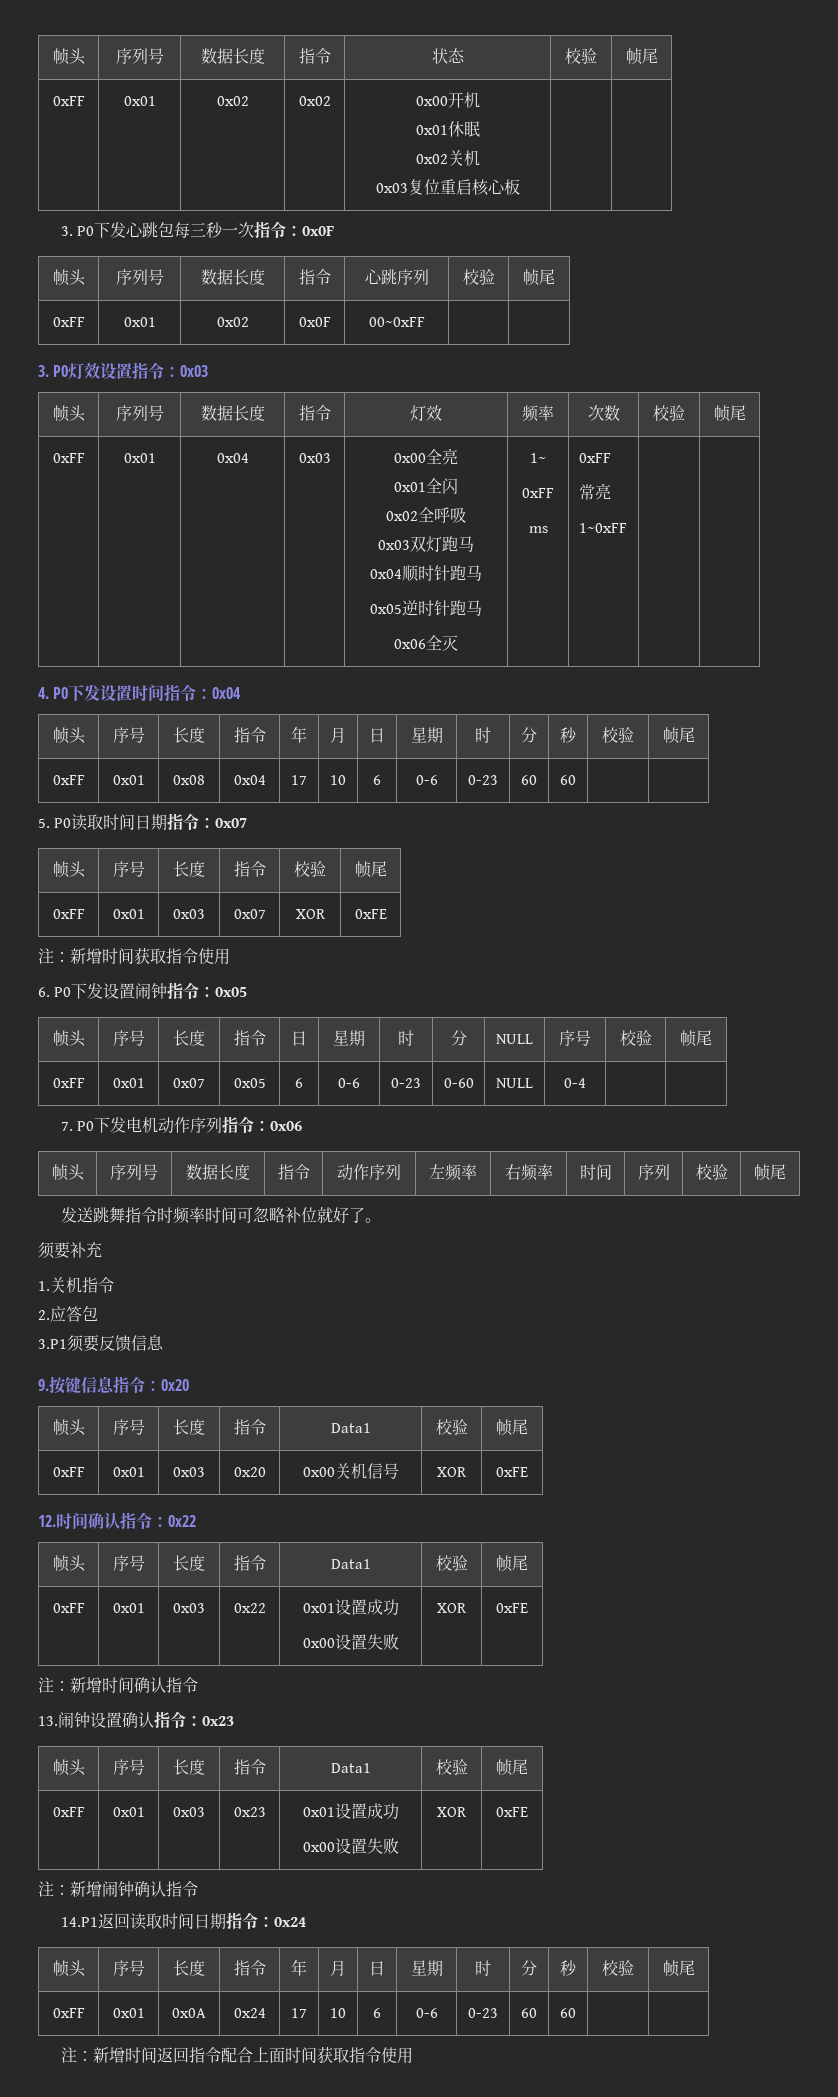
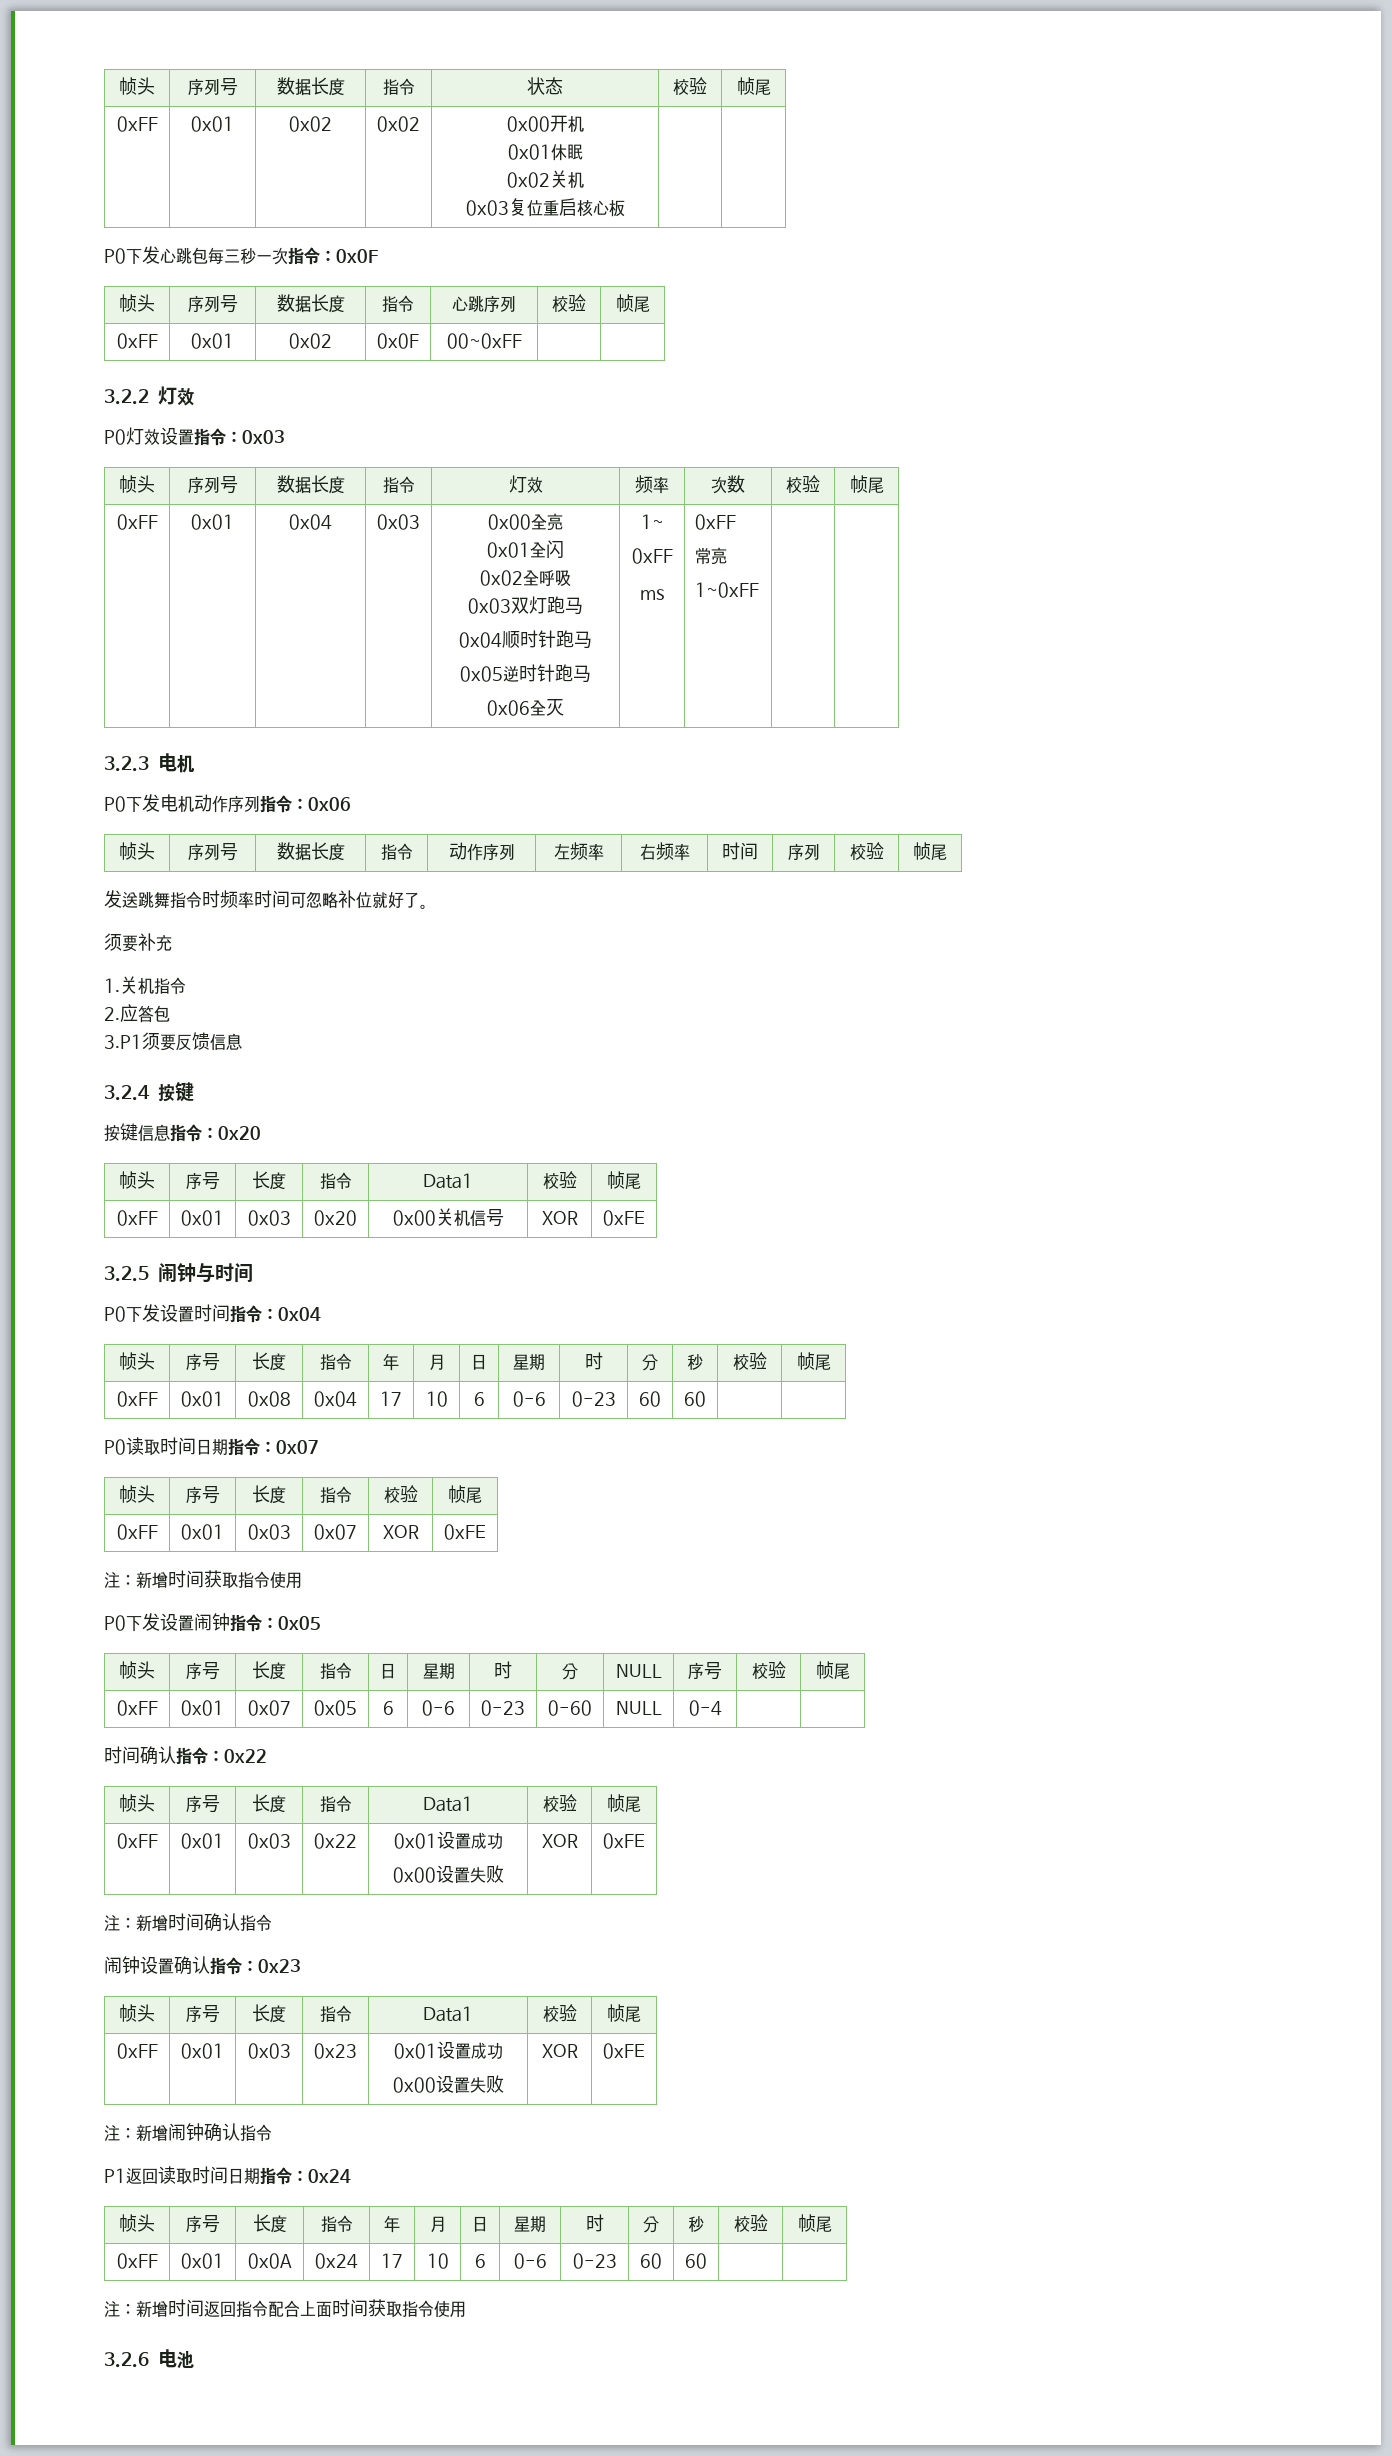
- 3. P0下发心跳包每三秒一次指令：0x0F
+ P0下发心跳包每三秒一次指令：0x0F
- 3. P0灯效设置指令：0x03
+ 3.2.2灯效
+ P0灯效设置指令：0x03
- 4. P0下发设置时间指令：0x04
- 帧头 | 序号 | 长度 | 指令 | 年 | 月 | 日 | 星期 | 时 | 分 | 秒 | 校验 | 帧尾
- 0xFF | 0x01 | 0x08 | 0x04 | 17 | 10 | 6 | 0-6 | 0-23 | 60 | 60 | |
- 5. P0读取时间日期指令：0x07
- 帧头 | 序号 | 长度 | 指令 | 校验 | 帧尾
- 0xFF | 0x01 | 0x03 | 0x07 | XOR | 0xFE
- 注：新增时间获取指令使用
- 6. P0下发设置闹钟指令：0x05
- 帧头 | 序号 | 长度 | 指令 | 日 | 星期 | 时 | 分 | NULL | 序号 | 校验 | 帧尾
- 0xFF | 0x01 | 0x07 | 0x05 | 6 | 0-6 | 0-23 | 0-60 | NULL | 0-4 | |
- 7. P0下发电机动作序列指令：0x06
+ 3.2.3电机
+ P0下发电机动作序列指令：0x06
- 9.按键信息指令：0x20
+ 3.2.4按键
+ 按键信息指令：0x20
- 12.时间确认指令：0x22
+ 3.2.5闹钟与时间
+ P0下发设置时间指令：0x04
+ 帧头 | 序号 | 长度 | 指令 | 年 | 月 | 日 | 星期 | 时 | 分 | 秒 | 校验 | 帧尾
+ 0xFF | 0x01 | 0x08 | 0x04 | 17 | 10 | 6 | 0-6 | 0-23 | 60 | 60 | |
+ P0读取时间日期指令：0x07
+ 帧头 | 序号 | 长度 | 指令 | 校验 | 帧尾
+ 0xFF | 0x01 | 0x03 | 0x07 | XOR | 0xFE
+ 注：新增时间获取指令使用
+ P0下发设置闹钟指令：0x05
+ 帧头 | 序号 | 长度 | 指令 | 日 | 星期 | 时 | 分 | NULL | 序号 | 校验 | 帧尾
+ 0xFF | 0x01 | 0x07 | 0x05 | 6 | 0-6 | 0-23 | 0-60 | NULL | 0-4 | |
+ 时间确认指令：0x22
- 13.闹钟设置确认指令：0x23
+ 闹钟设置确认指令：0x23
- 14.P1返回读取时间日期指令：0x24
+ P1返回读取时间日期指令：0x24
+ 3.2.6电池

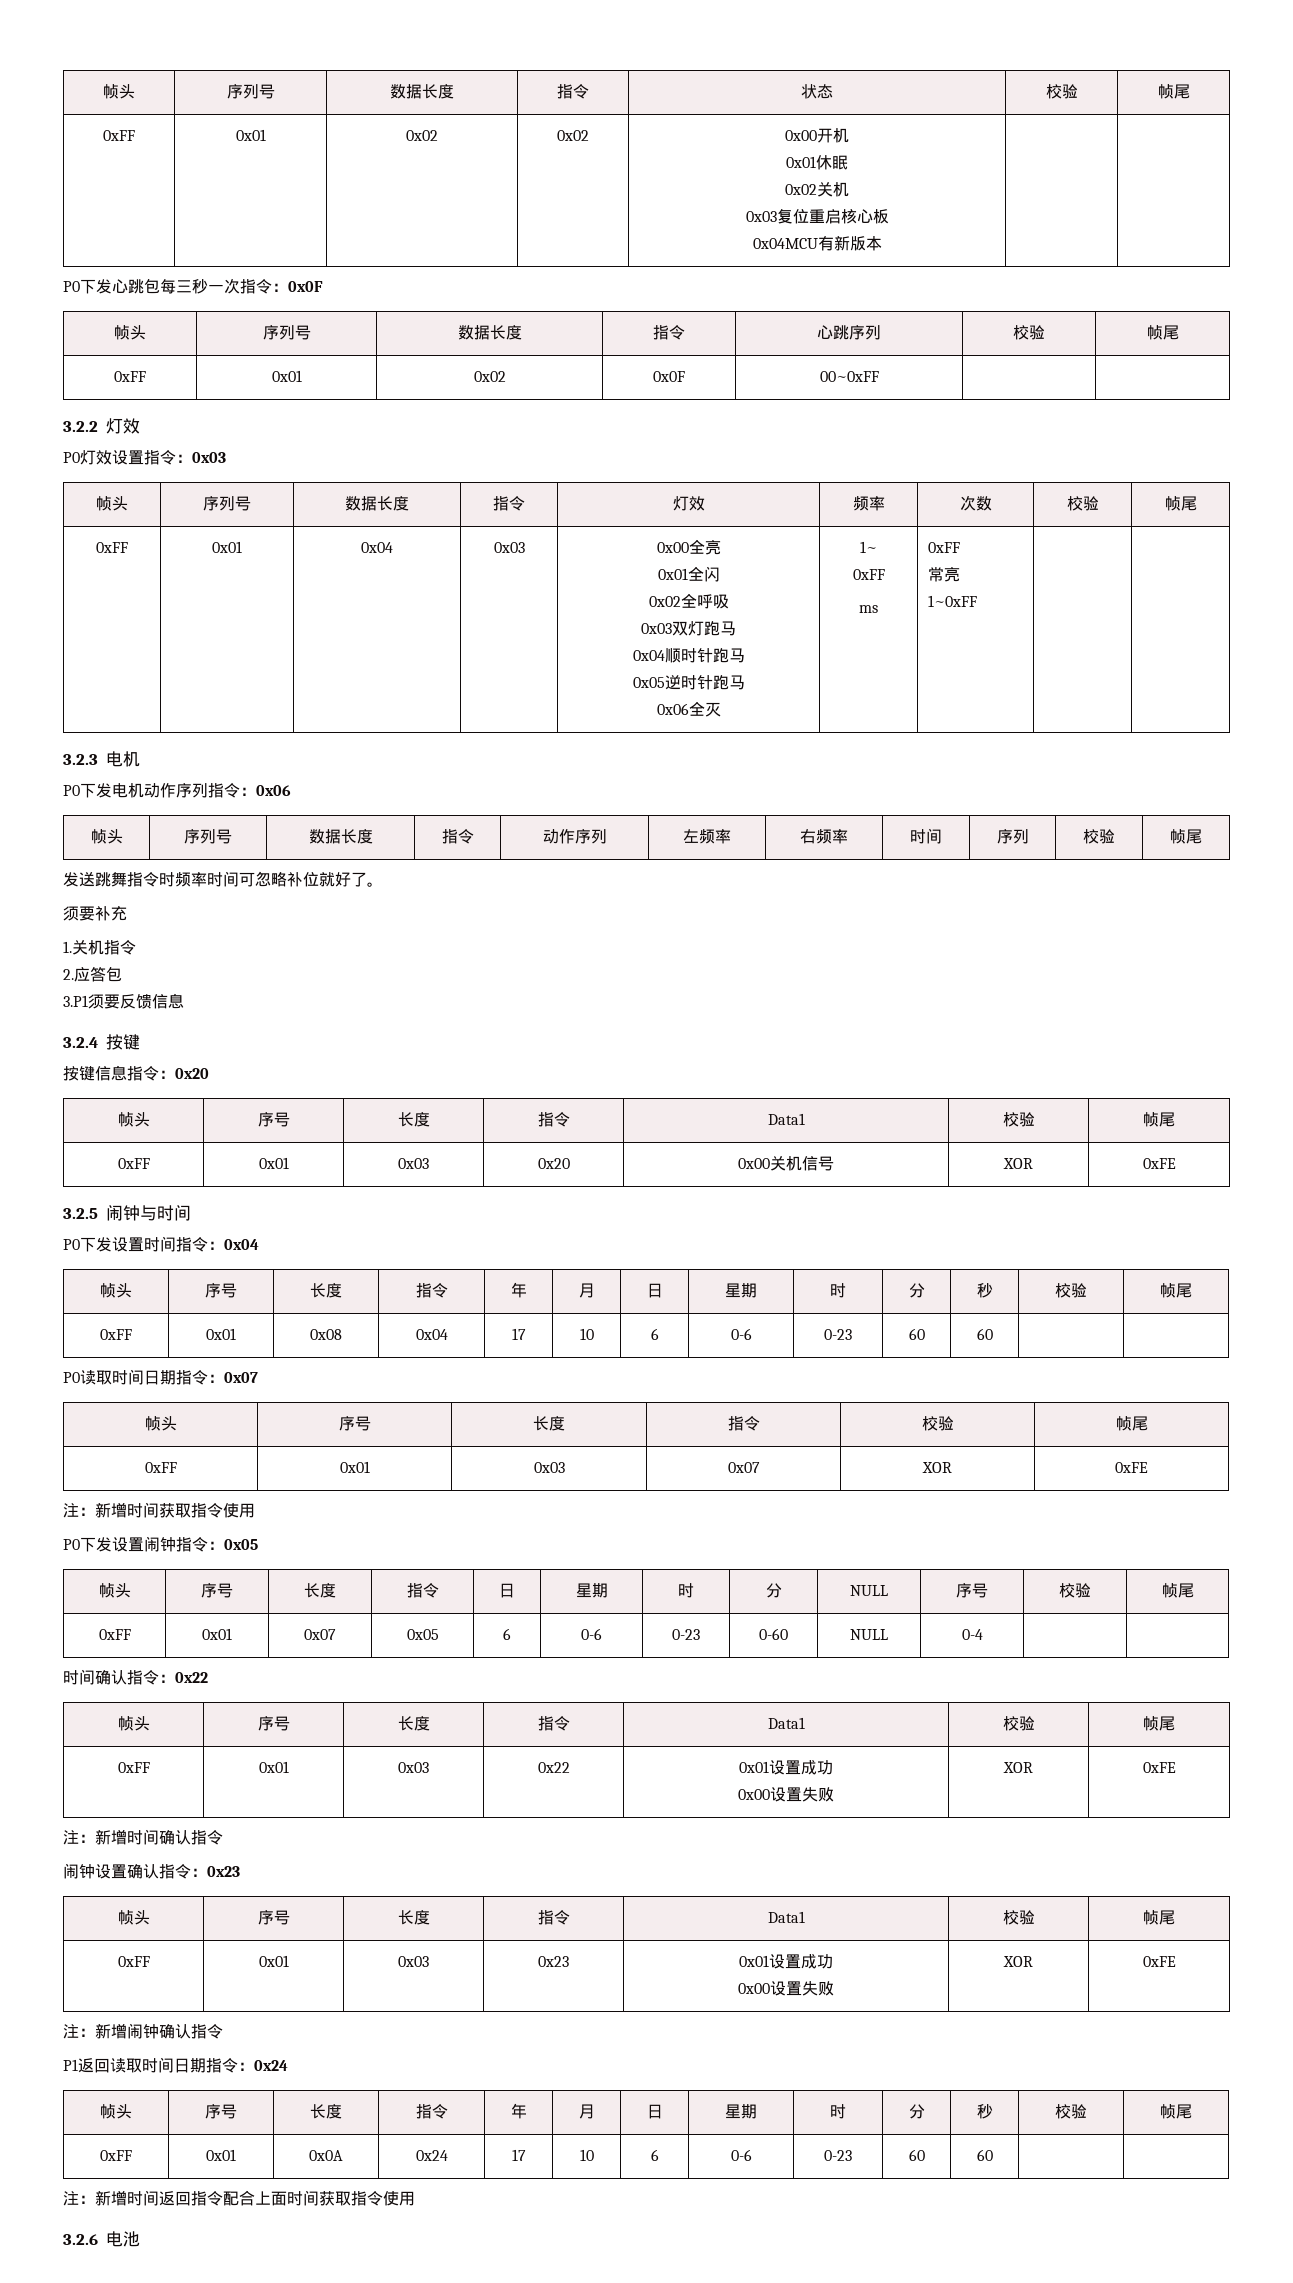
  0xFF | 0x01 | 0x02 | 0x02 | 0x00开机
  0x01休眠
  0x02关机
- 0x03复位重启核心板 | |
+ 0x03复位重启核心板
+ 0x04MCU有新版本 | |

